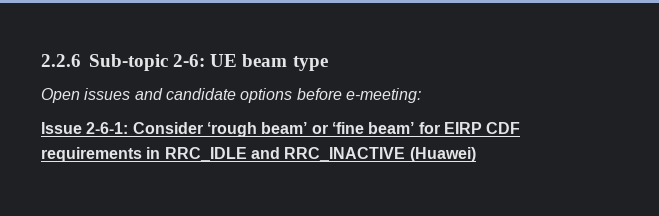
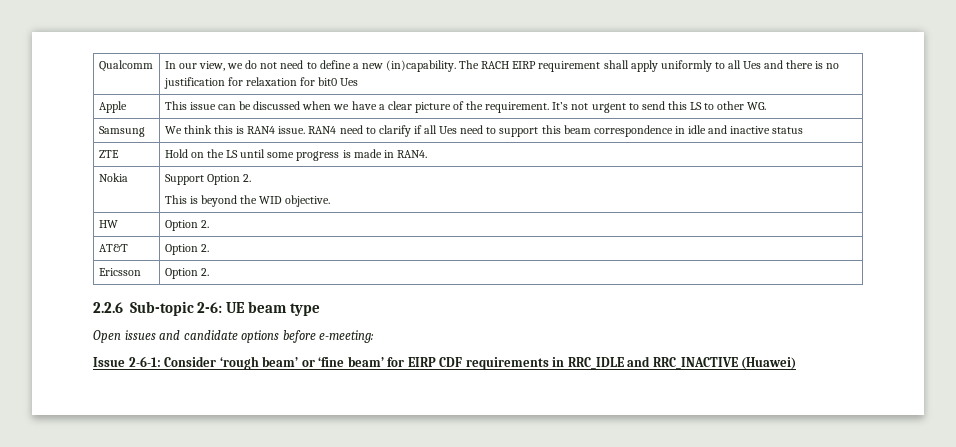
+ Qualcomm | In our view, we do not need to define a new (in)capability. The RACH EIRP requirement shall apply uniformly to all Ues and there is no justification for relaxation for bit0 Ues
+ Apple | This issue can be discussed when we have a clear picture of the requirement. It’s not urgent to send this LS to other WG.
+ Samsung | We think this is RAN4 issue. RAN4 need to clarify if all Ues need to support this beam correspondence in idle and inactive status
+ ZTE | Hold on the LS until some progress is made in RAN4.
+ Nokia | Support Option 2.
+ This is beyond the WID objective.
+ HW | Option 2.
+ AT&T | Option 2.
+ Ericsson | Option 2.

